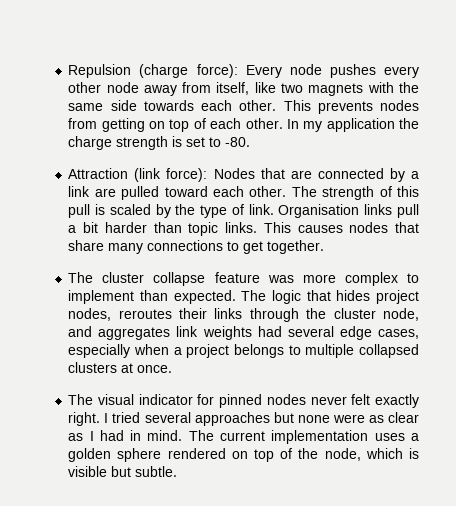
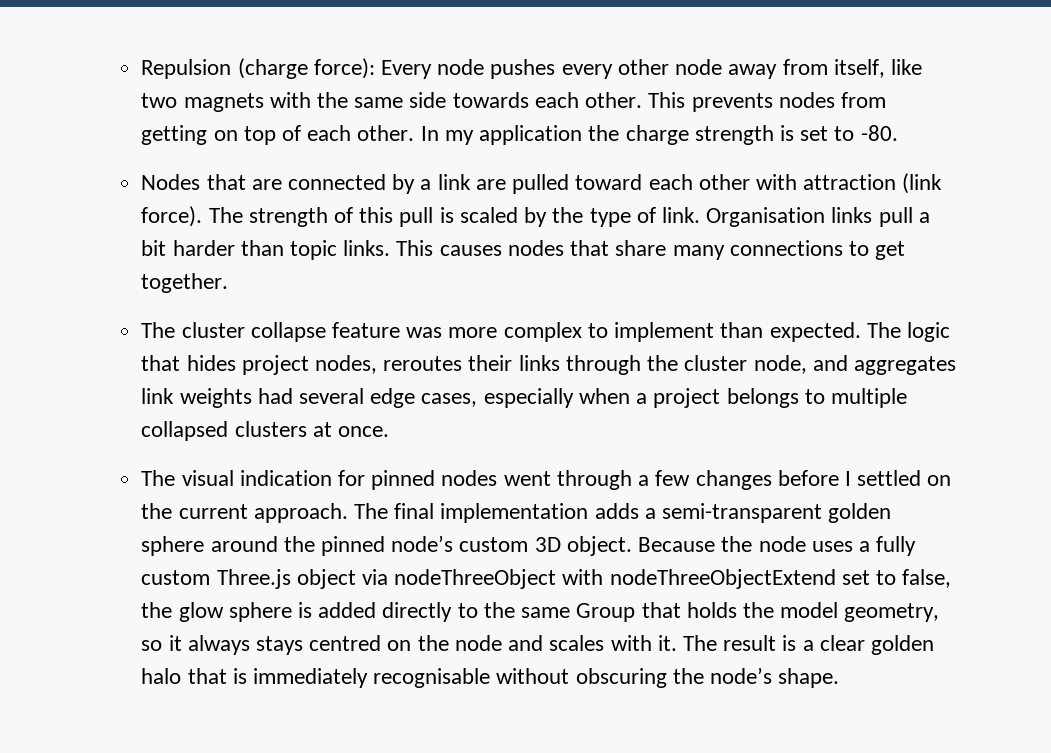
- Attraction (link force): Nodes that are connected by a link are pulled toward each other.
+ Nodes that are connected by a link are pulled toward each other with attraction (link force).
- The visual indicator for pinned nodes never felt exactly right. I tried several approaches but none were as clear as I had in mind. The current implementation uses a golden sphere rendered on top of the node, which is visible but subtle.
+ The visual indication for pinned nodes went through a few changes before I settled on the current approach. The final implementation adds a semi-transparent golden sphere around the pinned node’s custom 3D object. Because the node uses a fully custom Three.js object via nodeThreeObject with nodeThreeObjectExtend set to false, the glow sphere is added directly to the same Group that holds the model geometry, so it always stays centred on the node and scales with it. The result is a clear golden halo that is immediately recognisable without obscuring the node’s shape.

